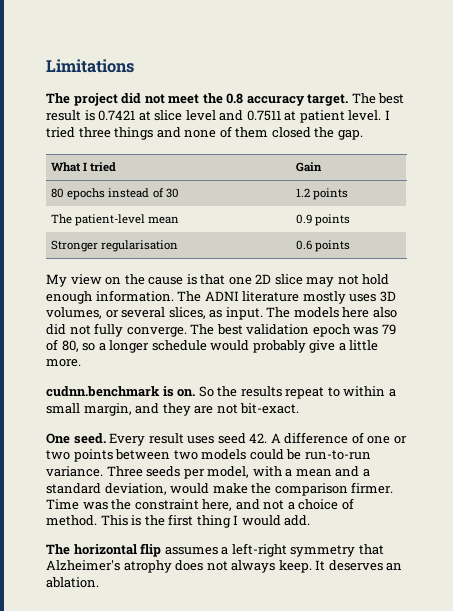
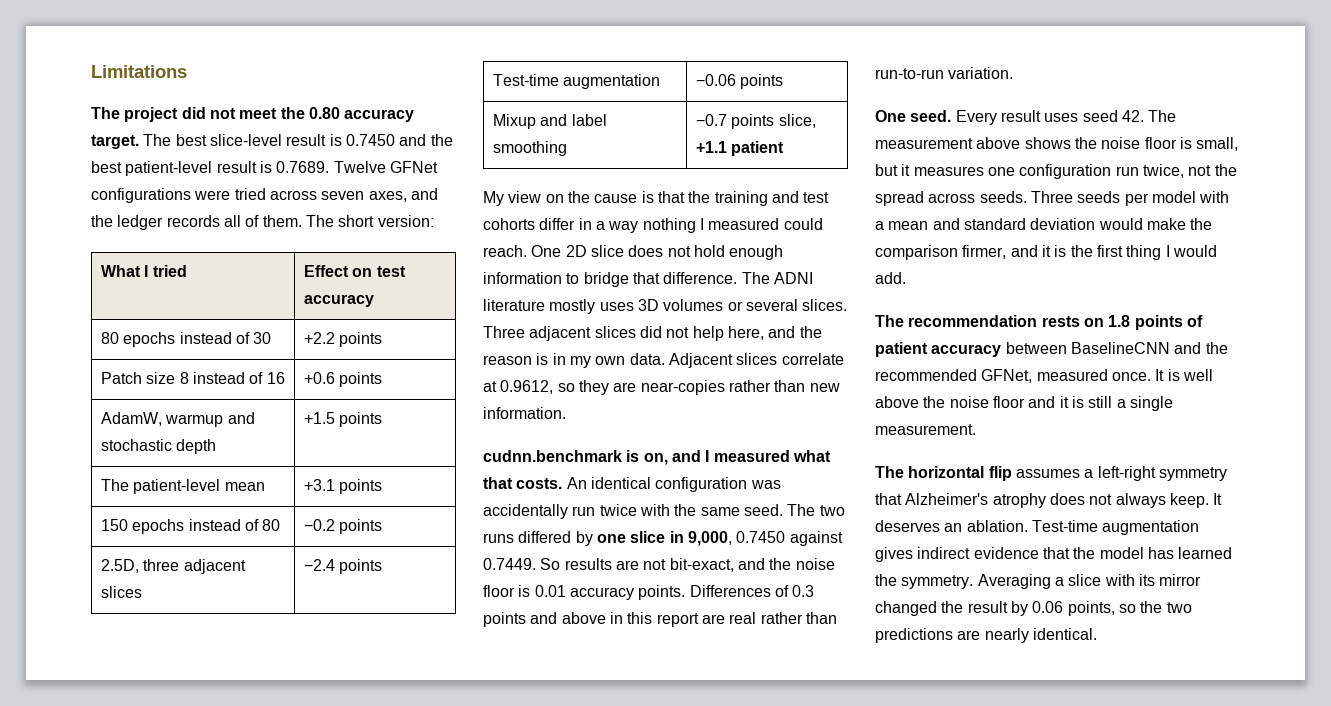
- The project did not meet the 0.8 accuracy target.
+ The project did not meet the 0.80 accuracy target.
- The best result is 0.7421 at slice level and 0.7511 at patient level. I tried three things and none of them closed the gap.
+ The best slice-level result is 0.7450 and the best patient-level result is 0.7689. Twelve GFNet configurations were tried across seven axes, and the ledger records all of them. The short version:
- What I tried | Gain
+ What I tried | Effect on test accuracy
- 80 epochs instead of 30 | 1.2 points
+ 80 epochs instead of 30 | +2.2 points
+ Patch size 8 instead of 16 | +0.6 points
+ AdamW, warmup and stochastic depth | +1.5 points
- The patient-level mean | 0.9 points
- Stronger regularisation | 0.6 points
+ The patient-level mean | +3.1 points
+ 150 epochs instead of 80 | −0.2 points
+ 2.5D, three adjacent slices | −2.4 points
+ Test-time augmentation | −0.06 points
+ Mixup and label smoothing | −0.7 points slice, +1.1 patient
- My view on the cause is that one 2D slice may not hold enough information.
+ My view on the cause is that the training and test cohorts differ in a way nothing I measured could reach. One 2D slice does not hold enough information to bridge that difference.
- The ADNI literature mostly uses 3D volumes, or several slices, as input. The models here also did not fully converge. The best validation epoch was 79 of 80, so a longer schedule would probably give a little more.
- cudnn.benchmark is on. So the results repeat to within a small margin, and they are not bit-exact.
+ The ADNI literature mostly uses 3D volumes or several slices. Three adjacent slices did not help here, and the reason is in my own data. Adjacent slices correlate at 0.9612, so they are near-copies rather than new information.
+ cudnn.benchmark is on, and I measured what that costs. An identical configuration was accidentally run twice with the same seed. The two runs differed by one slice in 9,000, 0.7450 against 0.7449. So results are not bit-exact, and the noise floor is 0.01 accuracy points. Differences of 0.3 points and above in this report are real rather than run-to-run variation.
- Every result uses seed 42. A difference of one or two points between two models could be run-to-run variance.
+ Every result uses seed 42. The measurement above shows the noise floor is small, but it measures one configuration run twice, not the spread across seeds.
- Three seeds per model, with a mean and a standard deviation, would make the comparison firmer. Time was the constraint here, and not a choice of method. This is the first thing I would add.
+ Three seeds per model with a mean and standard deviation would make the comparison firmer, and it is the first thing I would add.
+ The recommendation rests on 1.8 points of patient accuracy between BaselineCNN and the recommended GFNet, measured once. It is well above the noise floor and it is still a single measurement.
+ Test-time augmentation gives indirect evidence that the model has learned the symmetry. Averaging a slice with its mirror changed the result by 0.06 points, so the two predictions are nearly identical.

